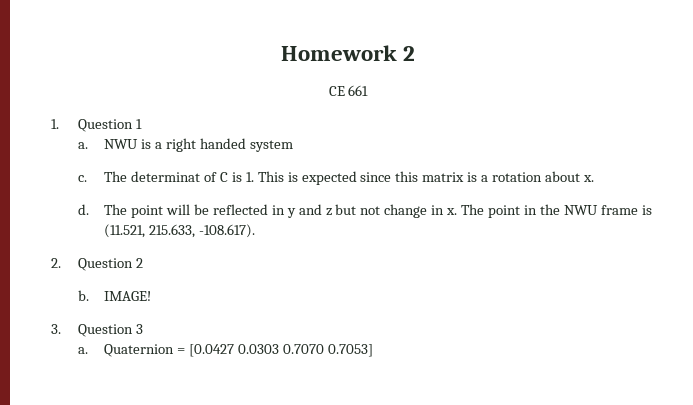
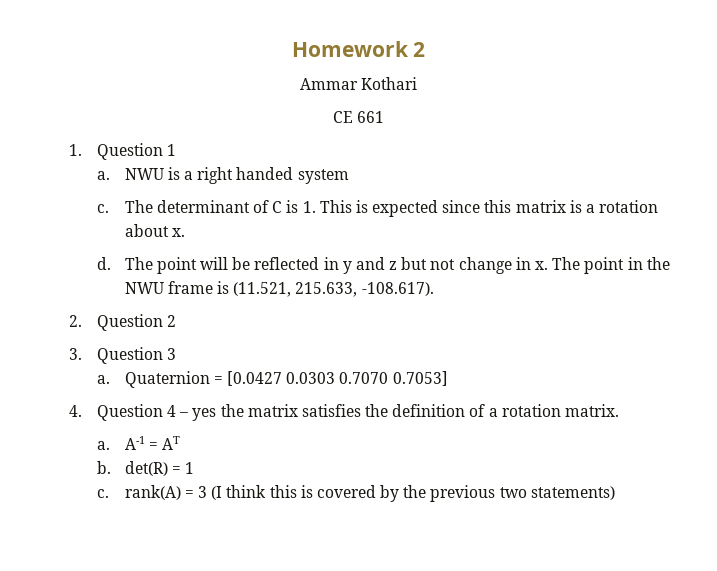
+ Ammar Kothari
- The determinat of C is 1. This is expected since this matrix is a rotation about x.
+ The determinant of C is 1. This is expected since this matrix is a rotation about x.
- b. IMAGE!
+ 4. Question 4 – yes the matrix satisfies the definition of a rotation matrix.
+ a. A-1 = AT
+ b. det(R) = 1
+ c. rank(A) = 3 (I think this is covered by the previous two statements)

